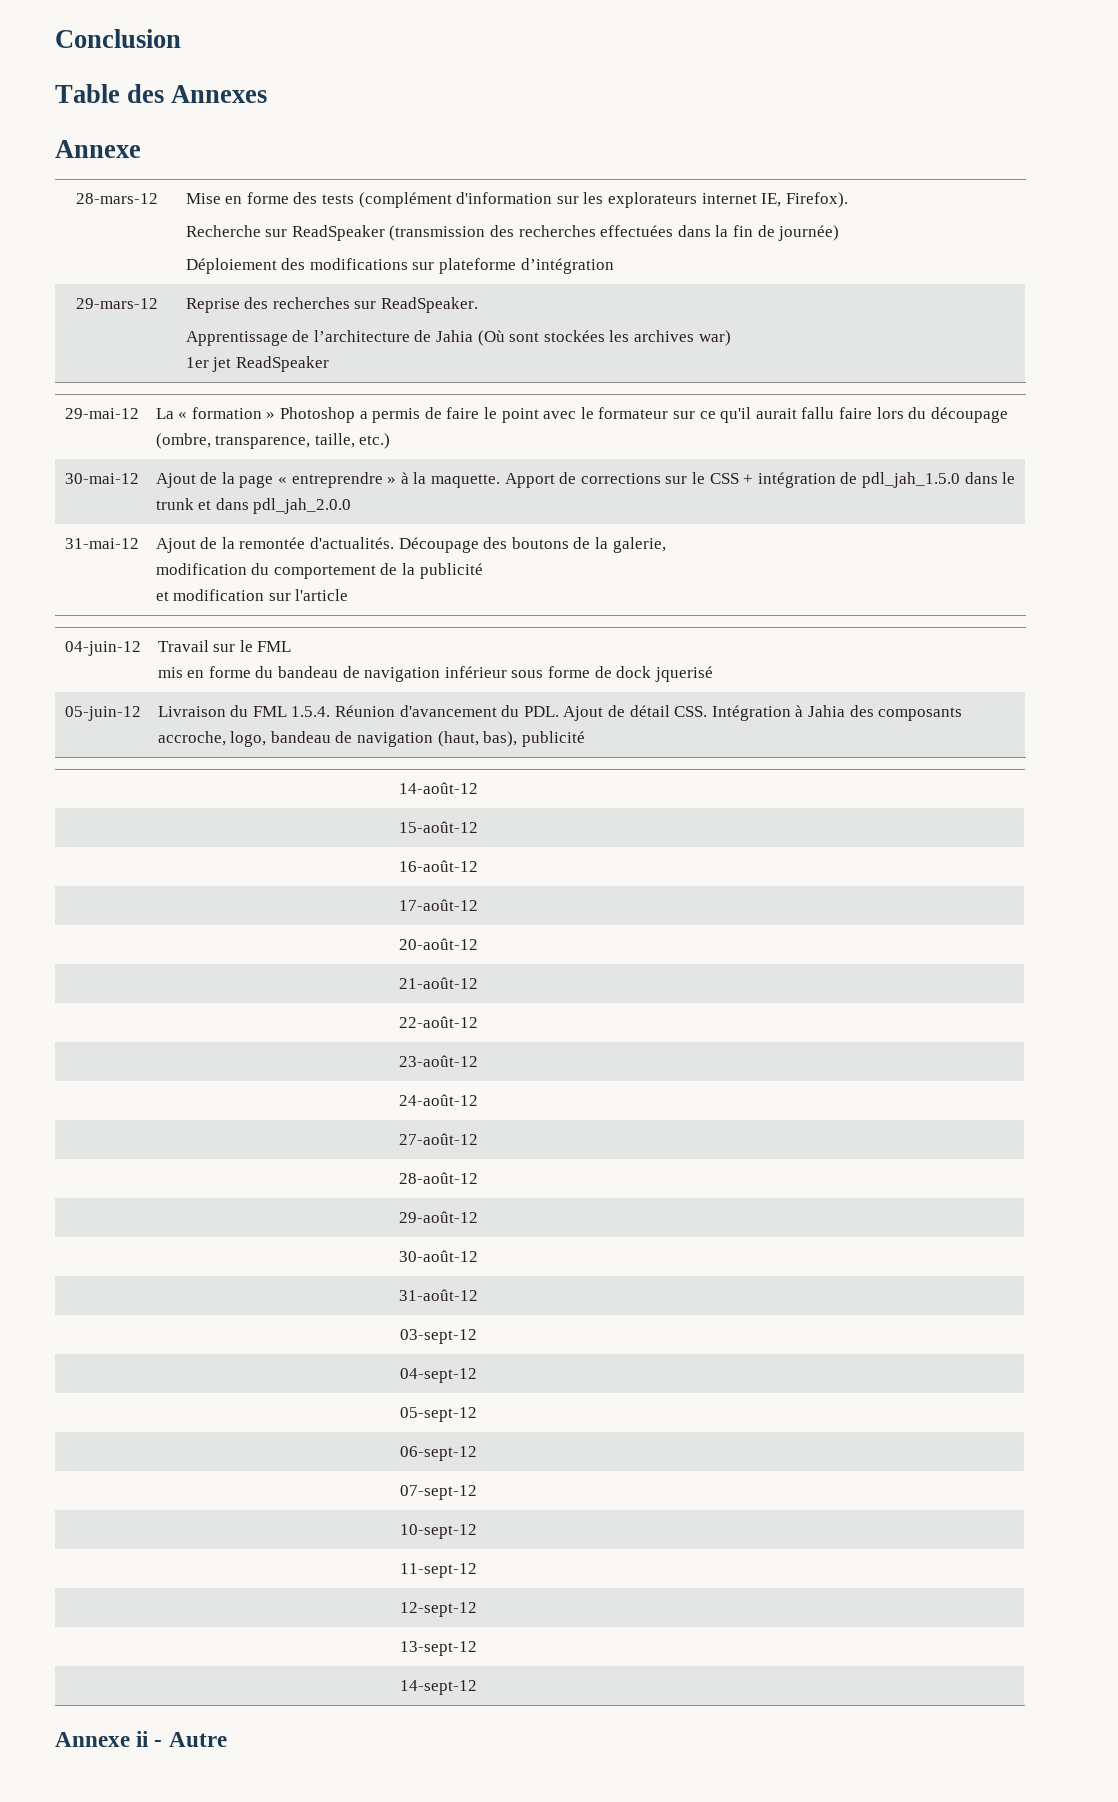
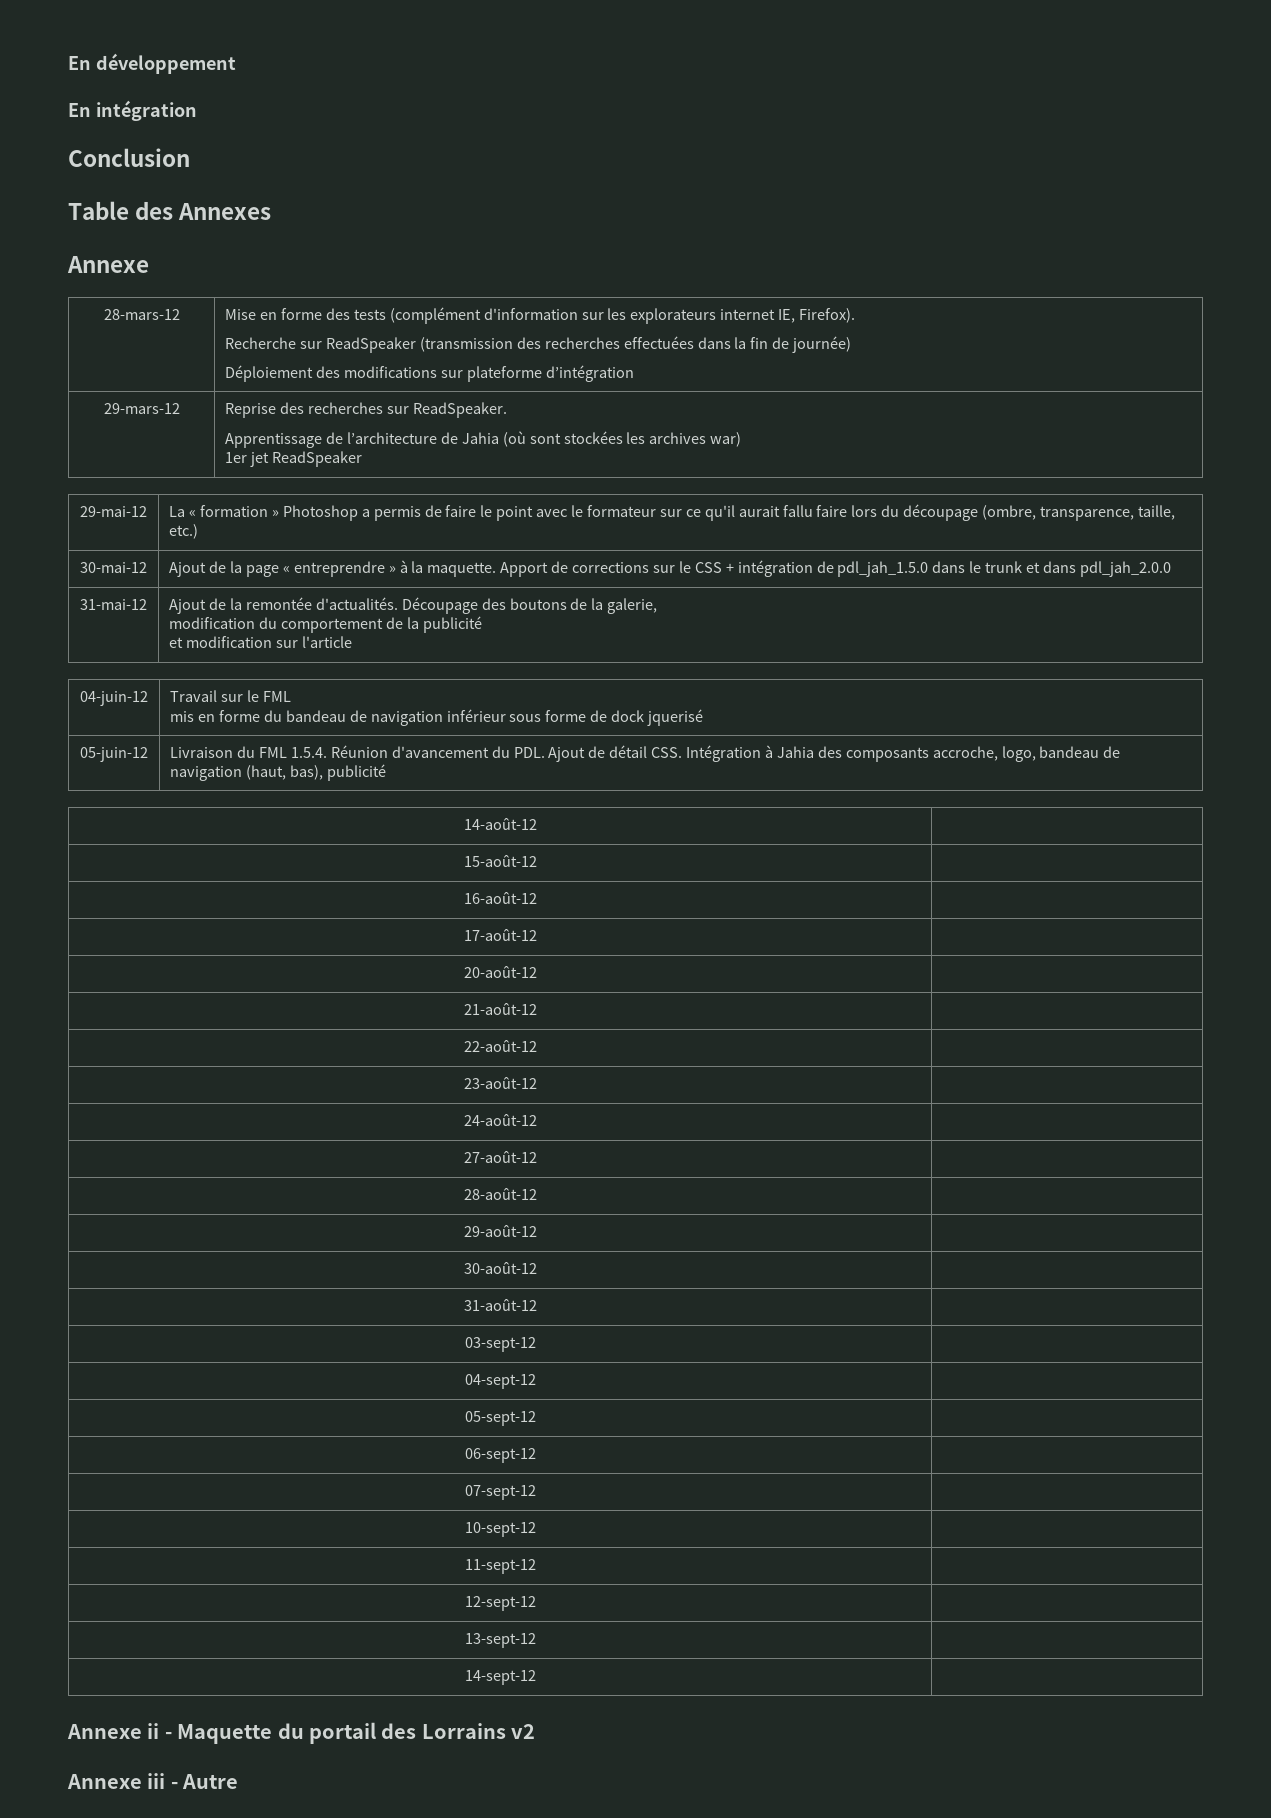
+ En développement
+ En intégration
  29-mars-12 | Reprise des recherches sur ReadSpeaker.
- Apprentissage de l’architecture de Jahia (Où sont stockées les archives war)
+ Apprentissage de l’architecture de Jahia (où sont stockées les archives war)
- Annexe ii - Autre
+ Annexe ii - Maquette du portail des Lorrains v2
+ Annexe iii - Autre

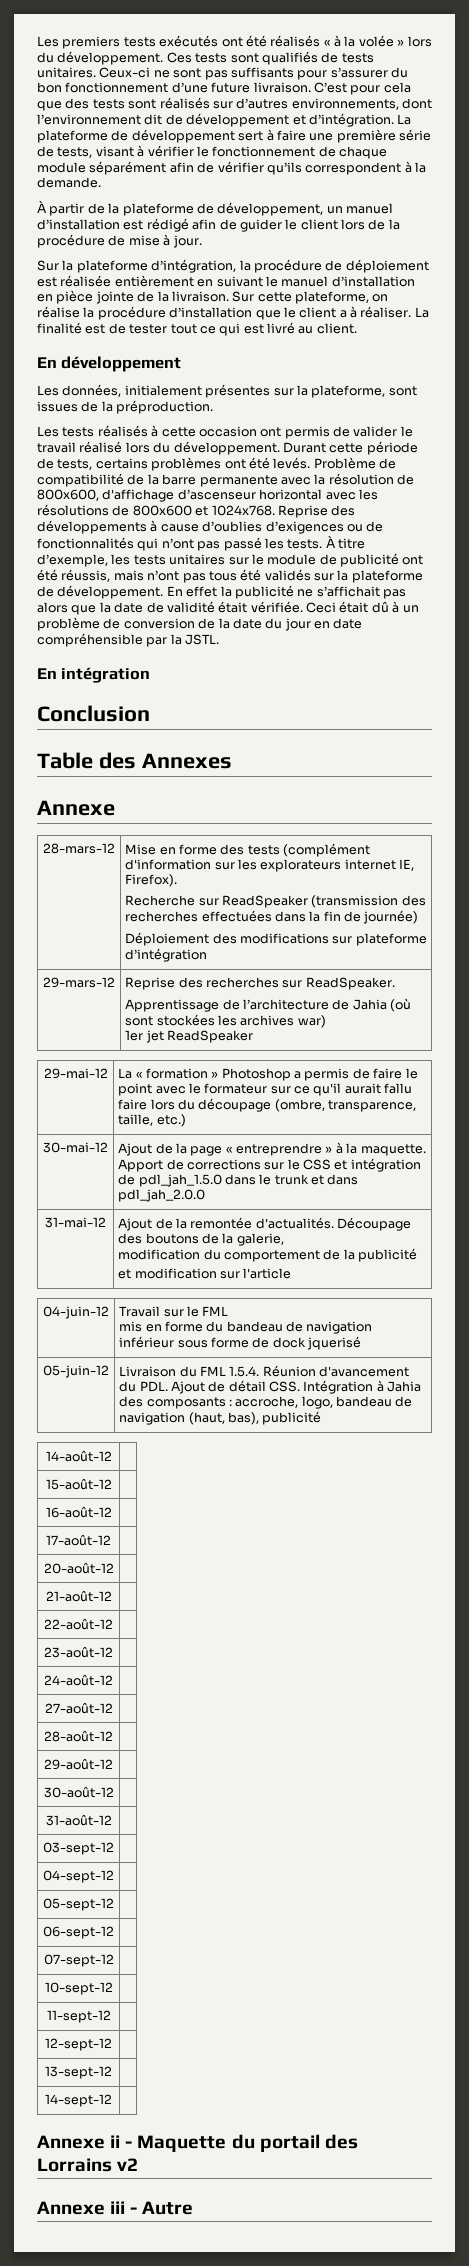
+ Les premiers tests exécutés ont été réalisés « à la volée » lors du développement. Ces tests sont qualifiés de tests unitaires. Ceux-ci ne sont pas suffisants pour s’assurer du bon fonctionnement d’une future livraison. C’est pour cela que des tests sont réalisés sur d’autres environnements, dont l’environnement dit de développement et d’intégration. La plateforme de développement sert à faire une première série de tests, visant à vérifier le fonctionnement de chaque module séparément afin de vérifier qu’ils correspondent à la demande.
+ À partir de la plateforme de développement, un manuel d’installation est rédigé afin de guider le client lors de la procédure de mise à jour.
+ Sur la plateforme d’intégration, la procédure de déploiement est réalisée entièrement en suivant le manuel d’installation en pièce jointe de la livraison. Sur cette plateforme, on réalise la procédure d’installation que le client a à réaliser. La finalité est de tester tout ce qui est livré au client.
  En développement
+ Les données, initialement présentes sur la plateforme, sont issues de la préproduction.
+ Les tests réalisés à cette occasion ont permis de valider le travail réalisé lors du développement. Durant cette période de tests, certains problèmes ont été levés. Problème de compatibilité de la barre permanente avec la résolution de 800x600, d'affichage d’ascenseur horizontal avec les résolutions de 800x600 et 1024x768. Reprise des développements à cause d’oublies d’exigences ou de fonctionnalités qui n’ont pas passé les tests. À titre d’exemple, les tests unitaires sur le module de publicité ont été réussis, mais n’ont pas tous été validés sur la plateforme de développement. En effet la publicité ne s’affichait pas alors que la date de validité était vérifiée. Ceci était dû à un problème de conversion de la date du jour en date compréhensible par la JSTL.
- 30-mai-12 | Ajout de la page « entreprendre » à la maquette. Apport de corrections sur le CSS + intégration de pdl_jah_1.5.0 dans le trunk et dans pdl_jah_2.0.0
+ 30-mai-12 | Ajout de la page « entreprendre » à la maquette. Apport de corrections sur le CSS et intégration de pdl_jah_1.5.0 dans le trunk et dans pdl_jah_2.0.0
- 05-juin-12 | Livraison du FML 1.5.4. Réunion d'avancement du PDL. Ajout de détail CSS. Intégration à Jahia des composants accroche, logo, bandeau de navigation (haut, bas), publicité
+ 05-juin-12 | Livraison du FML 1.5.4. Réunion d'avancement du PDL. Ajout de détail CSS. Intégration à Jahia des composants : accroche, logo, bandeau de navigation (haut, bas), publicité

